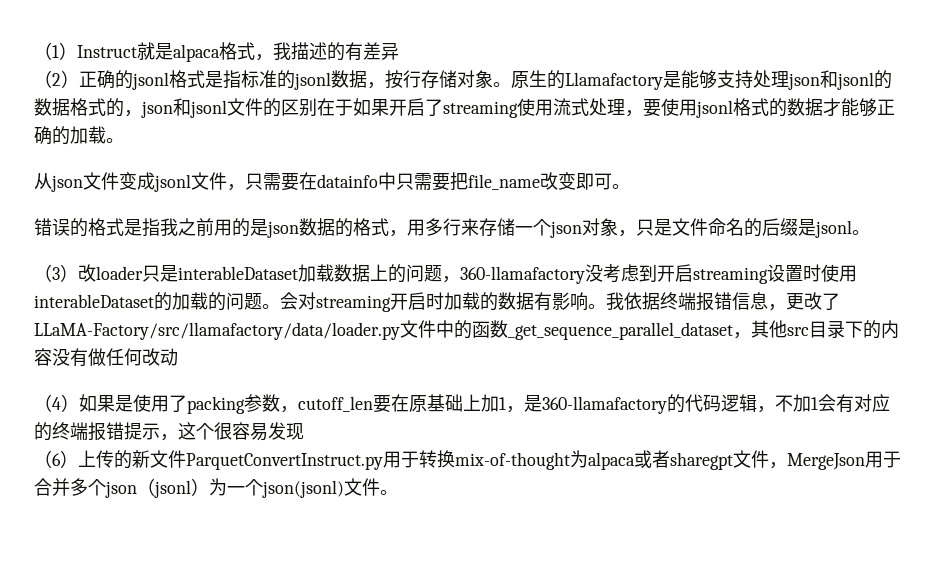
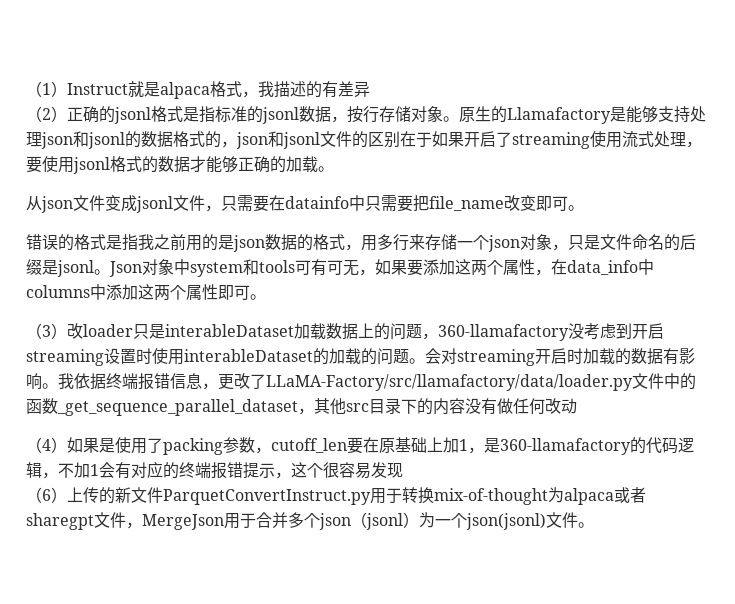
+ Json对象中system和tools可有可无，如果要添加这两个属性，在data_info中columns中添加这两个属性即可。

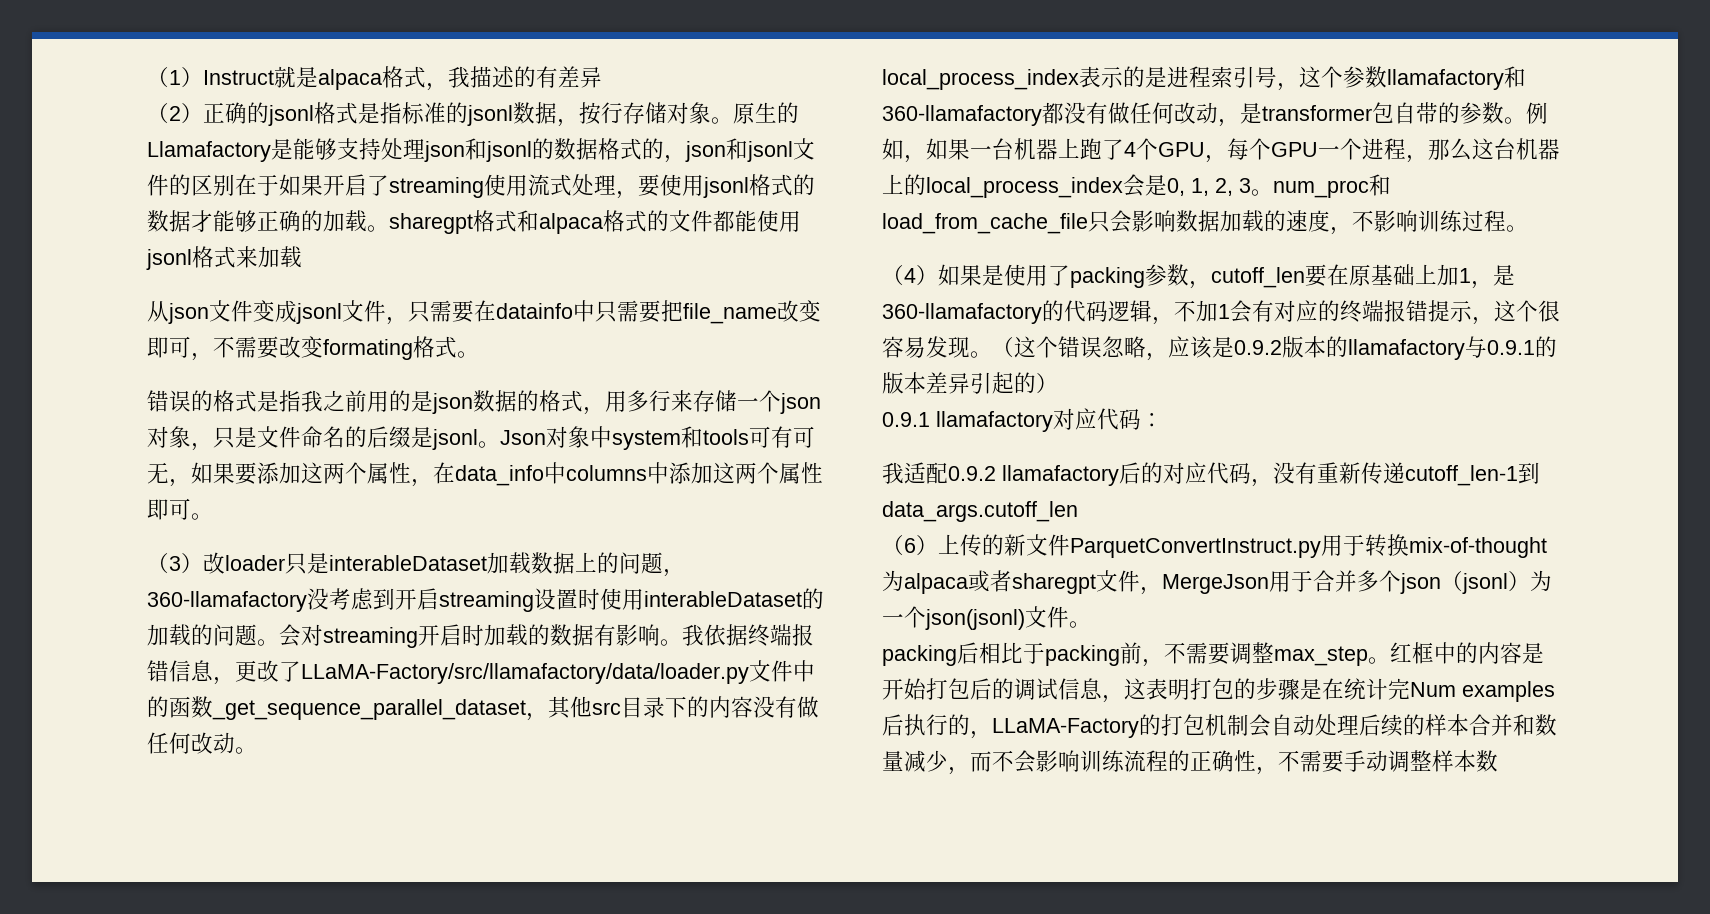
- 原生的Llamafactory是能够支持处理json和jsonl的数据格式的，json和jsonl文件的区别在于如果开启了streaming使用流式处理，要使用jsonl格式的数据才能够正确的加载。
+ 原生的Llamafactory是能够支持处理json和jsonl的数据格式的，json和jsonl文件的区别在于如果开启了streaming使用流式处理，要使用jsonl格式的数据才能够正确的加载。sharegpt格式和alpaca格式的文件都能使用jsonl格式来加载
- 从json文件变成jsonl文件，只需要在datainfo中只需要把file_name改变即可。
+ 从json文件变成jsonl文件，只需要在datainfo中只需要把file_name改变即可，不需要改变formating格式。
- 我依据终端报错信息，更改了LLaMA-Factory/src/llamafactory/data/loader.py文件中的函数_get_sequence_parallel_dataset，其他src目录下的内容没有做任何改动
+ 我依据终端报错信息，更改了LLaMA-Factory/src/llamafactory/data/loader.py文件中的函数_get_sequence_parallel_dataset，其他src目录下的内容没有做任何改动。
+ local_process_index表示的是进程索引号，这个参数llamafactory和360-llamafactory都没有做任何改动，是transformer包自带的参数。例如，如果一台机器上跑了4个GPU，每个GPU一个进程，那么这台机器上的local_process_index会是0, 1, 2, 3。num_proc和load_from_cache_file只会影响数据加载的速度，不影响训练过程。
- （4）如果是使用了packing参数，cutoff_len要在原基础上加1，是360-llamafactory的代码逻辑，不加1会有对应的终端报错提示，这个很容易发现
+ （4）如果是使用了packing参数，cutoff_len要在原基础上加1，是360-llamafactory的代码逻辑，不加1会有对应的终端报错提示，这个很容易发现。（这个错误忽略，应该是0.9.2版本的llamafactory与0.9.1的版本差异引起的）
+ 0.9.1 llamafactory对应代码：
+ 我适配0.9.2 llamafactory后的对应代码，没有重新传递cutoff_len-1到data_args.cutoff_len
+ packing后相比于packing前，不需要调整max_step。红框中的内容是开始打包后的调试信息，这表明打包的步骤是在统计完Num examples后执行的，LLaMA-Factory的打包机制会自动处理后续的样本合并和数量减少，而不会影响训练流程的正确性，不需要手动调整样本数

